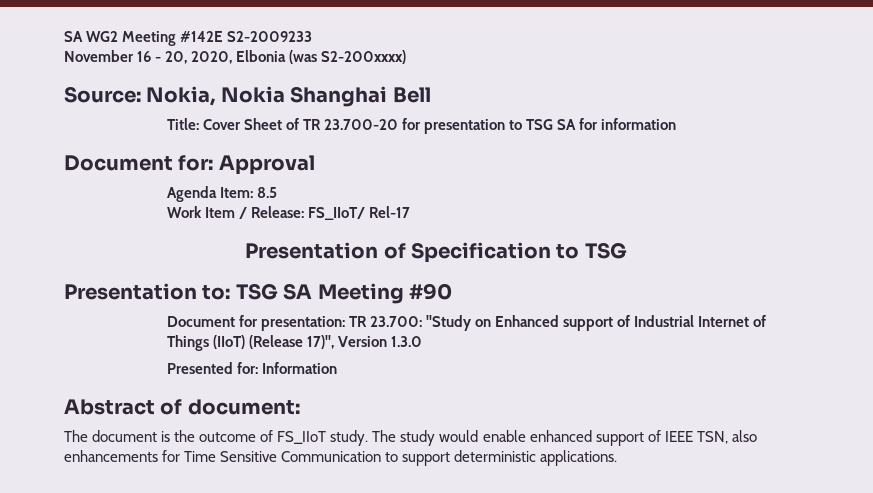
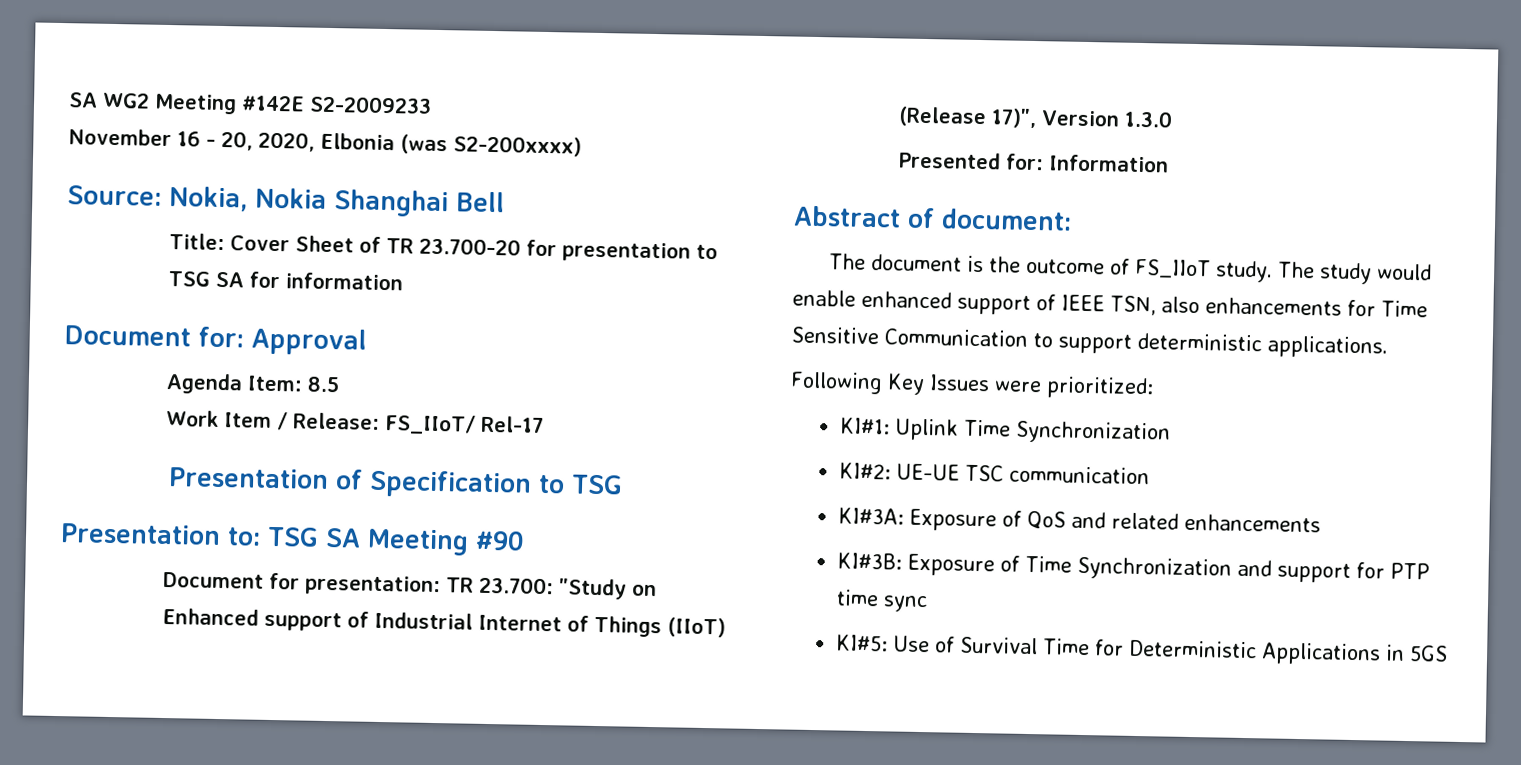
+ Following Key Issues were prioritized:
+ KI#1: Uplink Time Synchronization
+ KI#2: UE-UE TSC communication
+ KI#3A: Exposure of QoS and related enhancements
+ KI#3B: Exposure of Time Synchronization and support for PTP time sync
+ KI#5: Use of Survival Time for Deterministic Applications in 5GS

